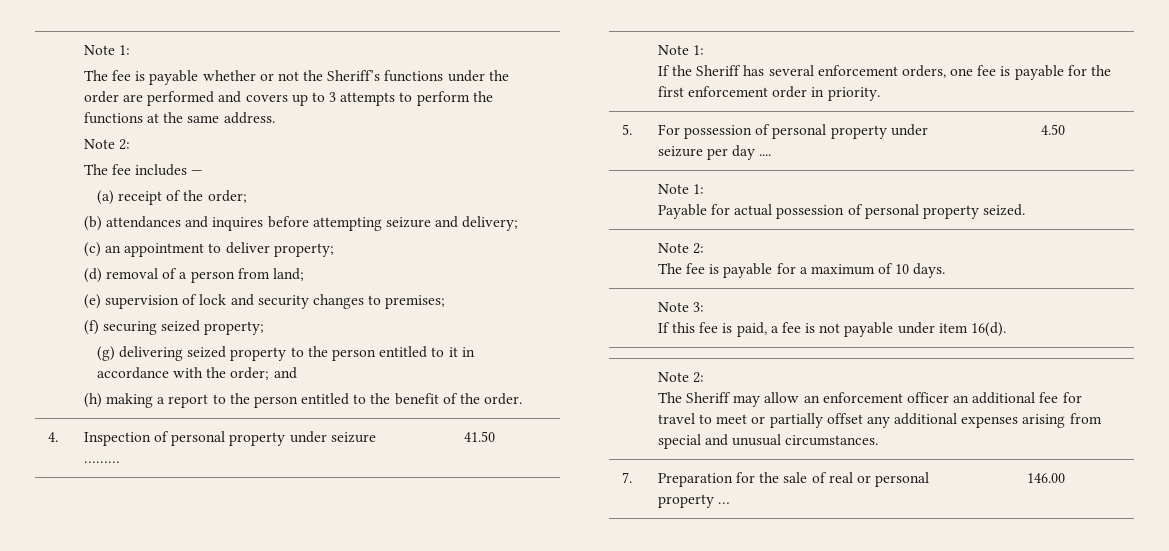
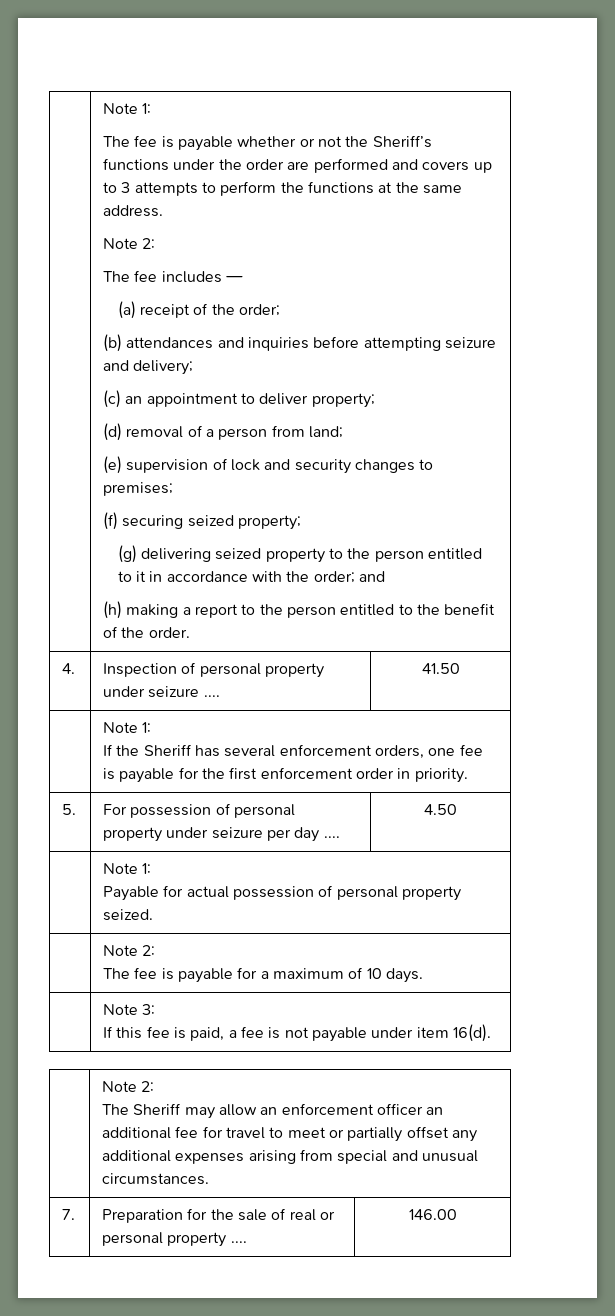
- (b) attendances and inquires before attempting seizure and delivery;
+ (b) attendances and inquiries before attempting seizure and delivery;
- 4. | Inspection of personal property under seizure ……… | 41.50
+ 4. | Inspection of personal property under seizure .... | 41.50
- 7. | Preparation for the sale of real or personal property … | 146.00
+ 7. | Preparation for the sale of real or personal property .... | 146.00

